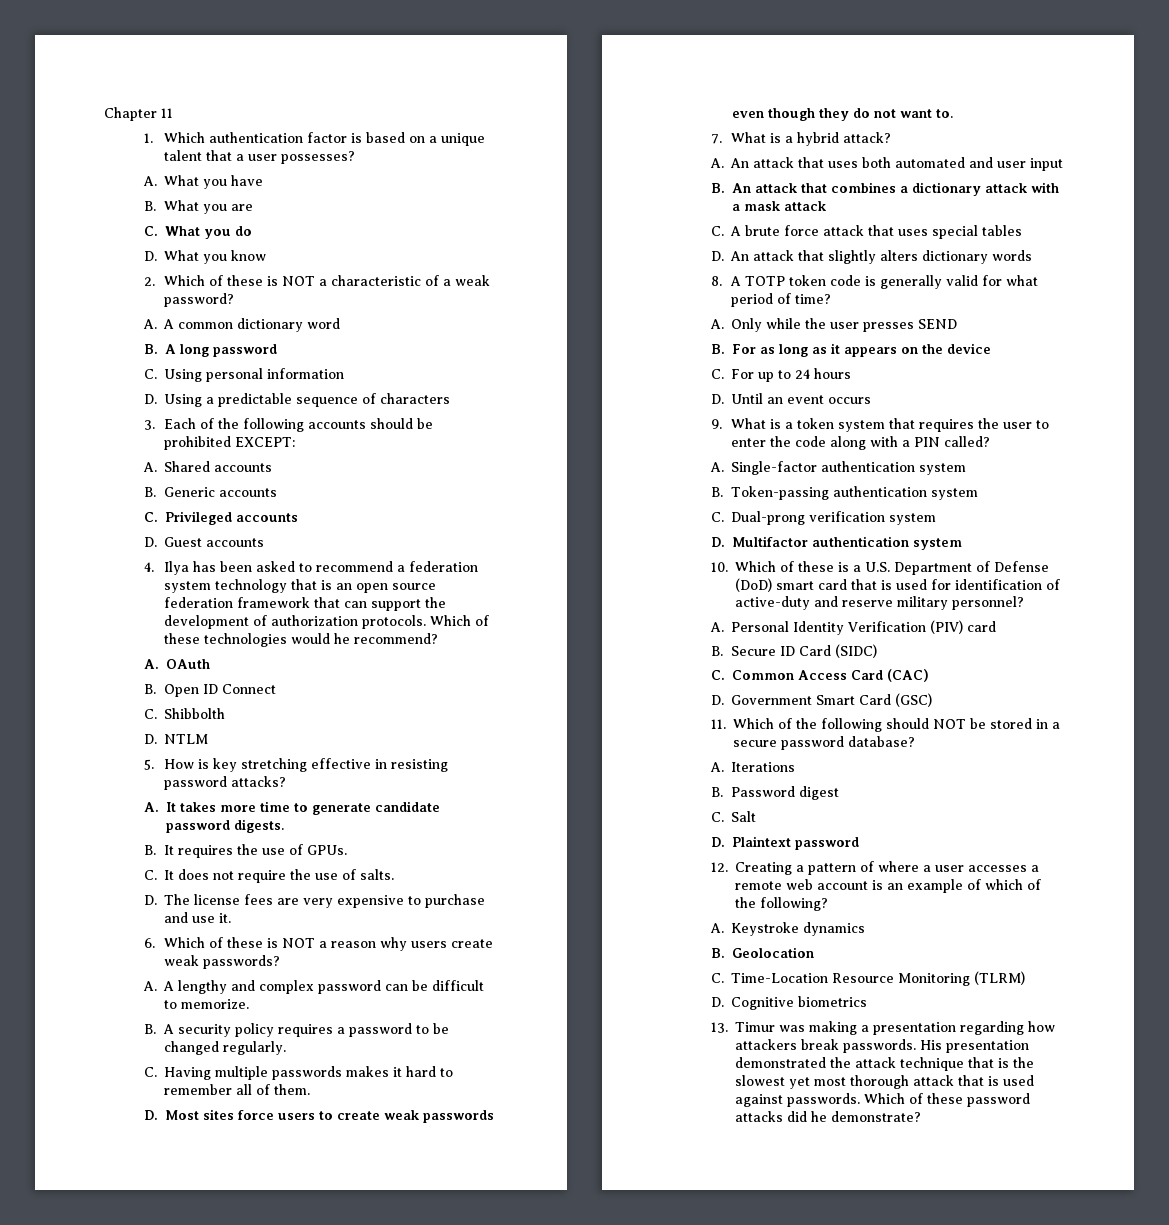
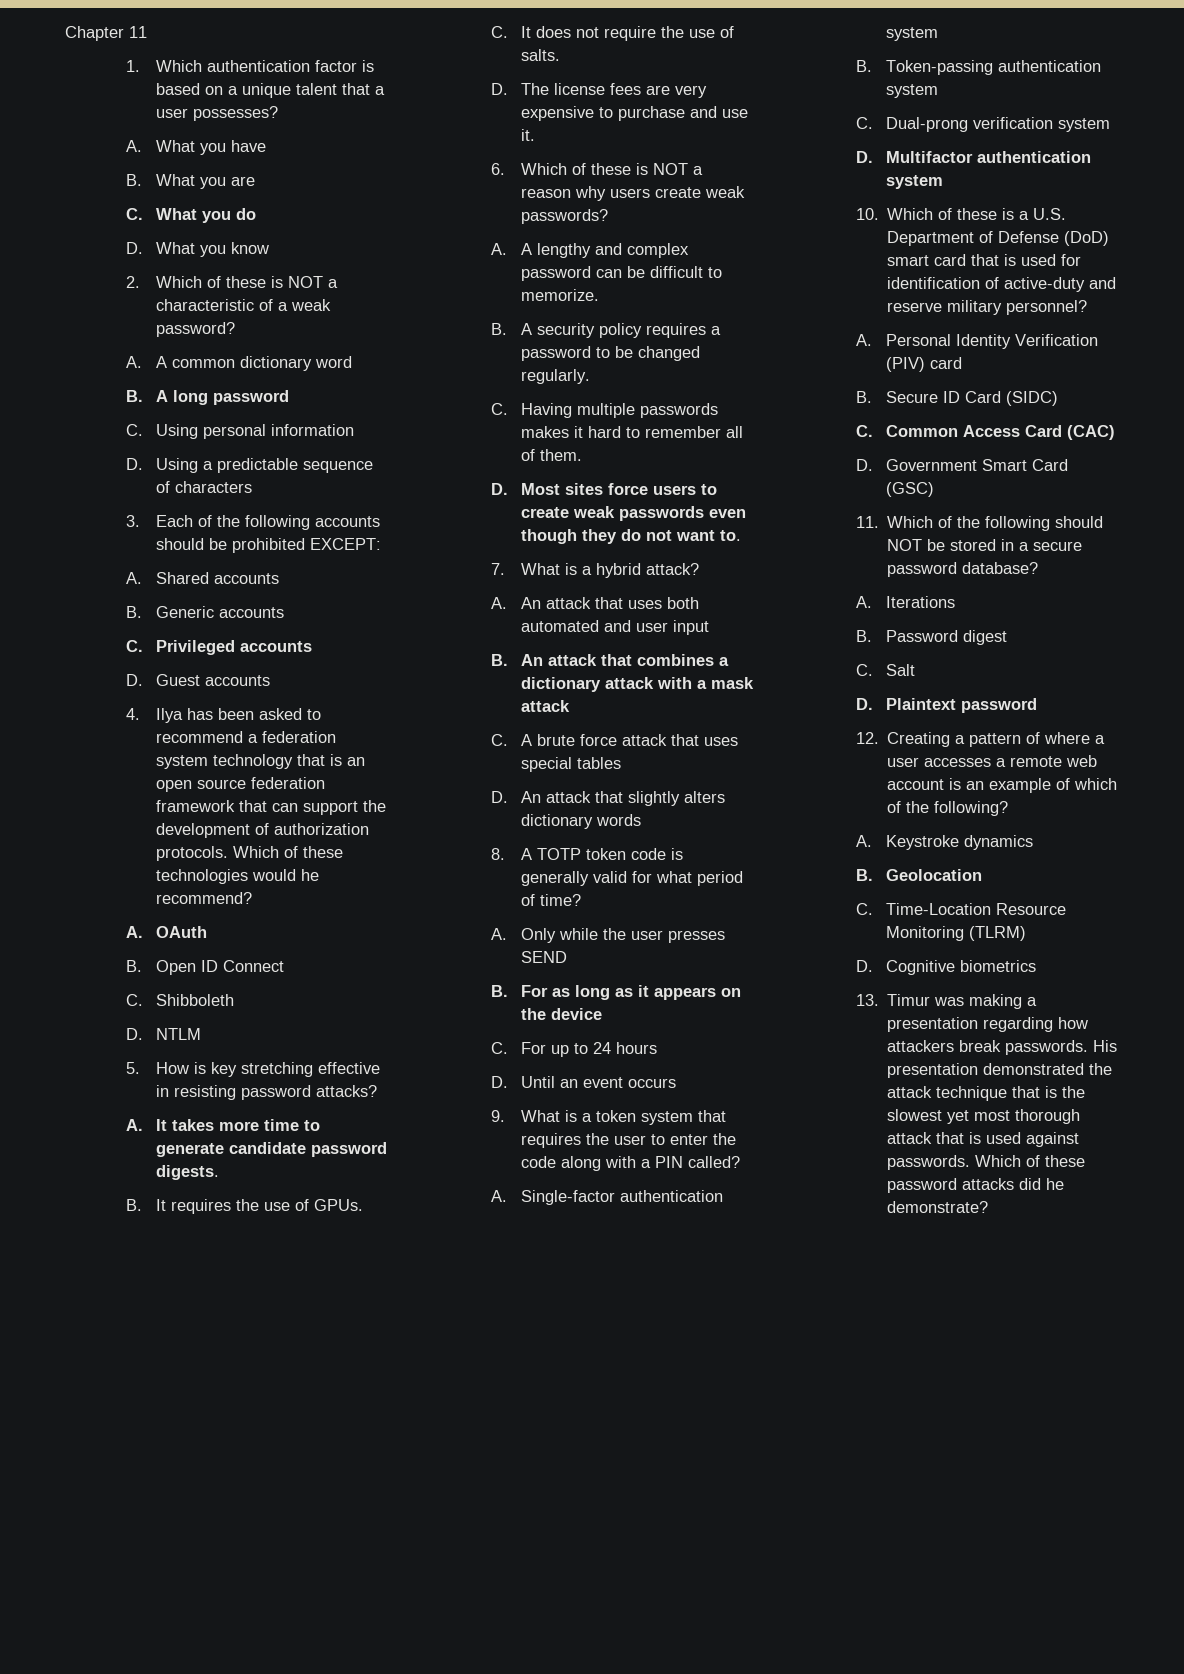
- C. Shibbolth
+ C. Shibboleth

